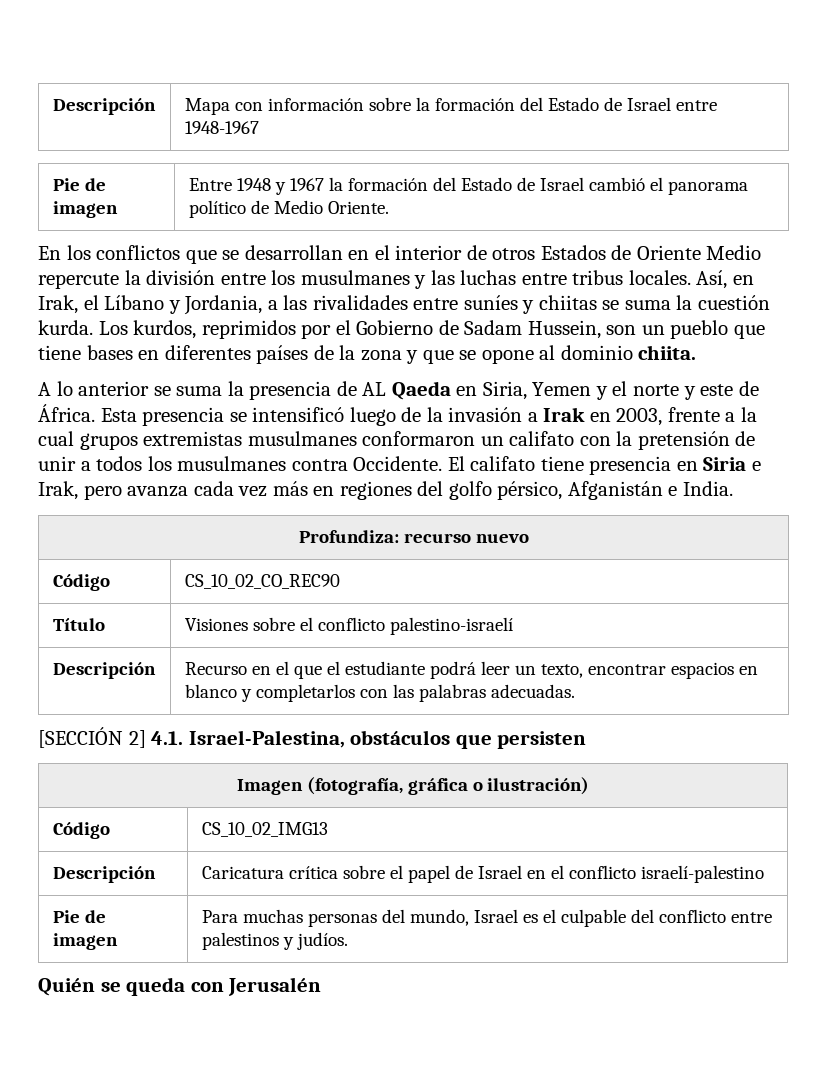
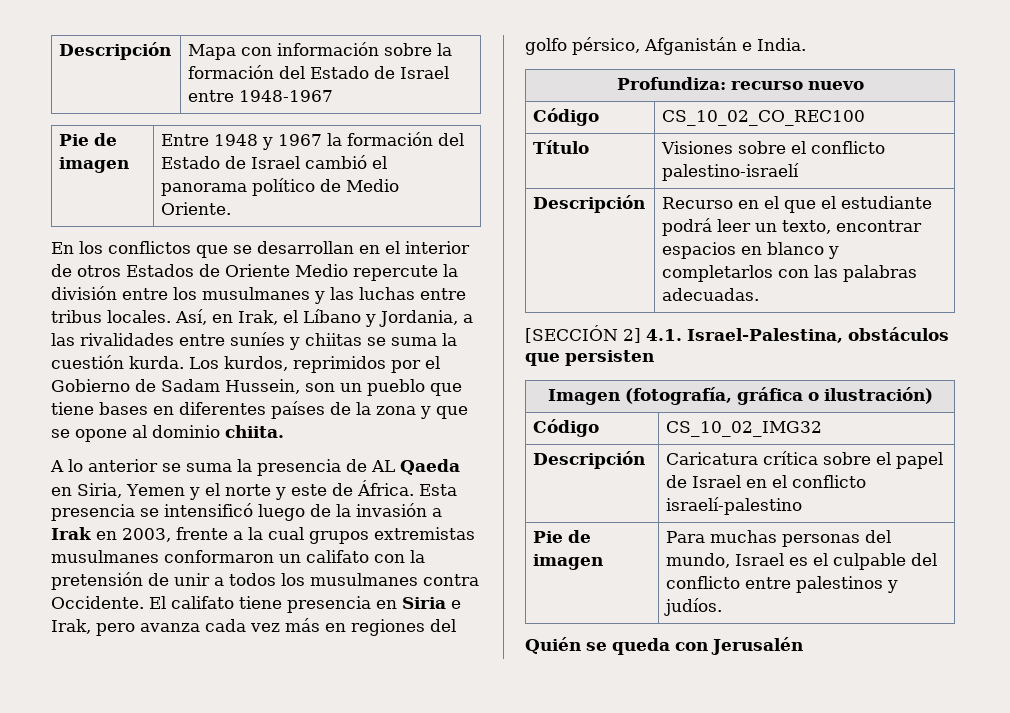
- Código | CS_10_02_CO_REC90
+ Código | CS_10_02_CO_REC100
- Código | CS_10_02_IMG13
+ Código | CS_10_02_IMG32

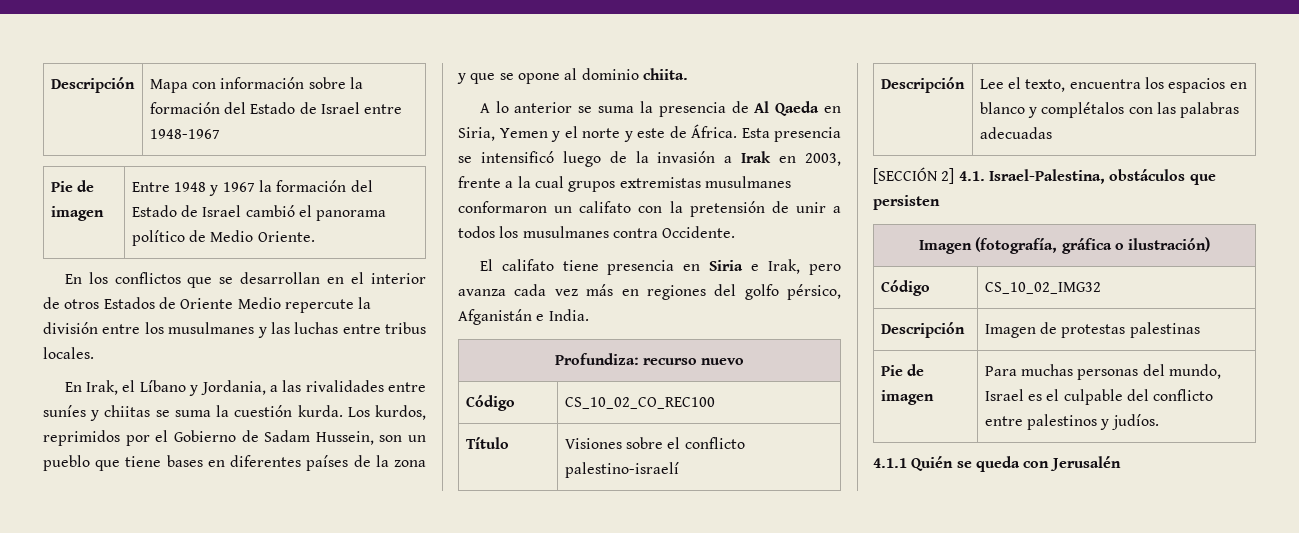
- En los conflictos que se desarrollan en el interior de otros Estados de Oriente Medio repercute la división entre los musulmanes y las luchas entre tribus locales. Así, en Irak, el Líbano y Jordania, a las rivalidades entre suníes y chiitas se suma la cuestión kurda.
+ En los conflictos que se desarrollan en el interior de otros Estados de Oriente Medio repercute la división entre los musulmanes y las luchas entre tribus locales.
+ En Irak, el Líbano y Jordania, a las rivalidades entre suníes y chiitas se suma la cuestión kurda.
- A lo anterior se suma la presencia de AL Qaeda en Siria, Yemen y el norte y este de África.
+ A lo anterior se suma la presencia de Al Qaeda en Siria, Yemen y el norte y este de África.
- Esta presencia se intensificó luego de la invasión a Irak en 2003, frente a la cual grupos extremistas musulmanes conformaron un califato con la pretensión de unir a todos los musulmanes contra Occidente. El califato tiene presencia en Siria e Irak, pero avanza cada vez más en regiones del golfo pérsico, Afganistán e India.
+ Esta presencia se intensificó luego de la invasión a Irak en 2003, frente a la cual grupos extremistas musulmanes conformaron un califato con la pretensión de unir a todos los musulmanes contra Occidente.
+ El califato tiene presencia en Siria e Irak, pero avanza cada vez más en regiones del golfo pérsico, Afganistán e India.
- Descripción | Recurso en el que el estudiante podrá leer un texto, encontrar espacios en blanco y completarlos con las palabras adecuadas.
+ Descripción | Lee el texto, encuentra los espacios en blanco y complétalos con las palabras adecuadas
- Descripción | Caricatura crítica sobre el papel de Israel en el conflicto israelí-palestino
+ Descripción | Imagen de protestas palestinas
- Quién se queda con Jerusalén
+ 4.1.1 Quién se queda con Jerusalén

